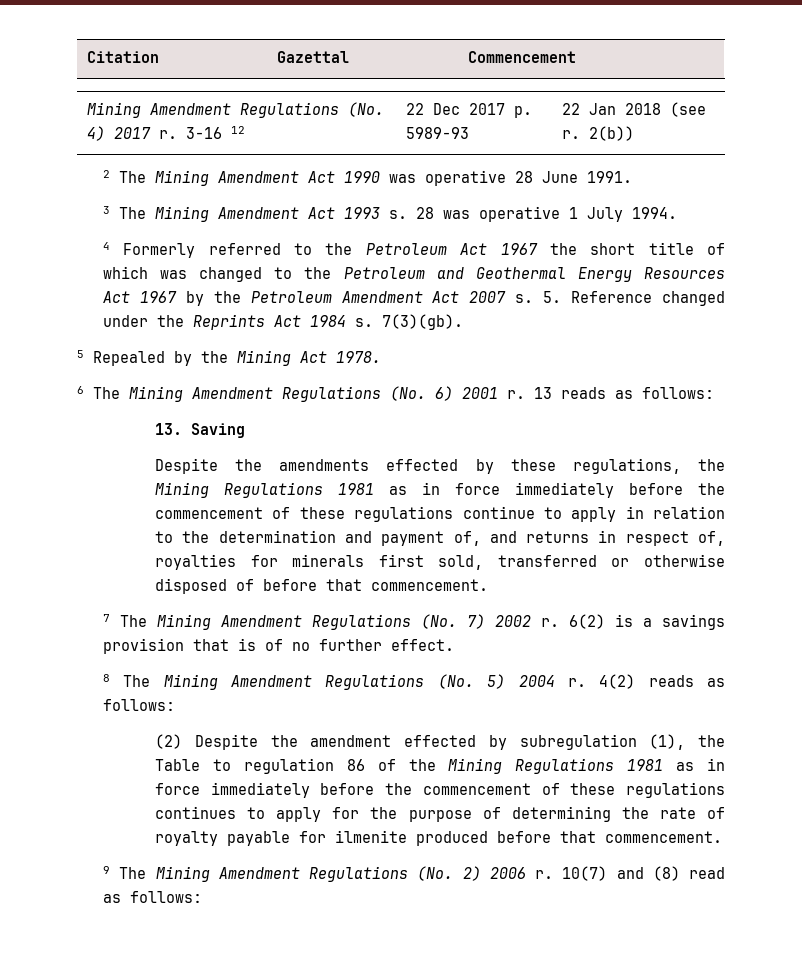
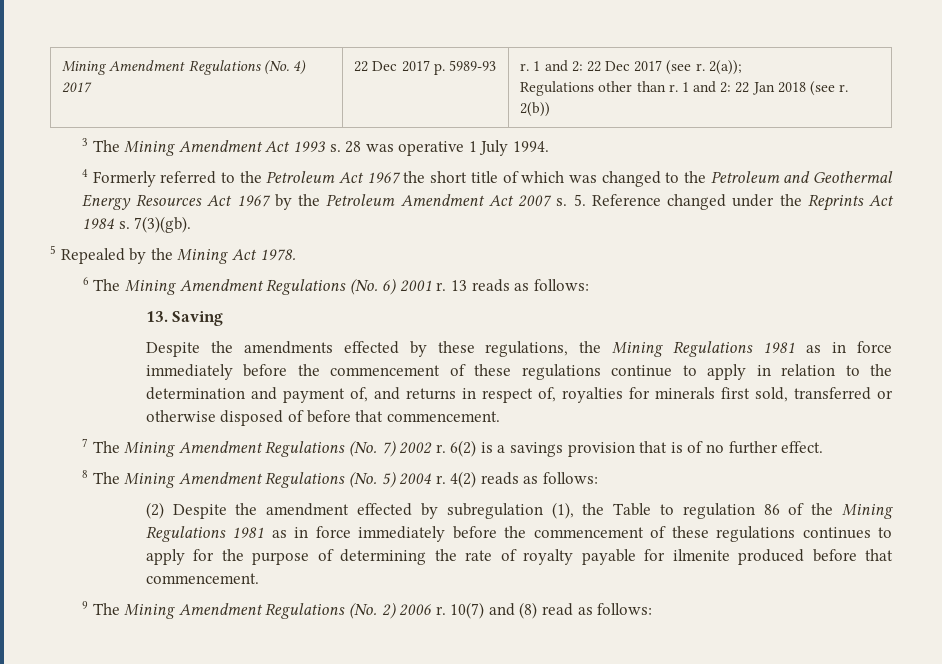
- Citation | Gazettal | Commencement
- Mining Amendment Regulations (No. 4) 2017 r. 3-16 12 | 22 Dec 2017 p. 5989-93 | 22 Jan 2018 (see r. 2(b))
+ Mining Amendment Regulations (No. 4) 2017 | 22 Dec 2017 p. 5989-93 | r. 1 and 2: 22 Dec 2017 (see r. 2(a));
+ Regulations other than r. 1 and 2: 22 Jan 2018 (see r. 2(b))
- 2 The Mining Amendment Act 1990 was operative 28 June 1991.

